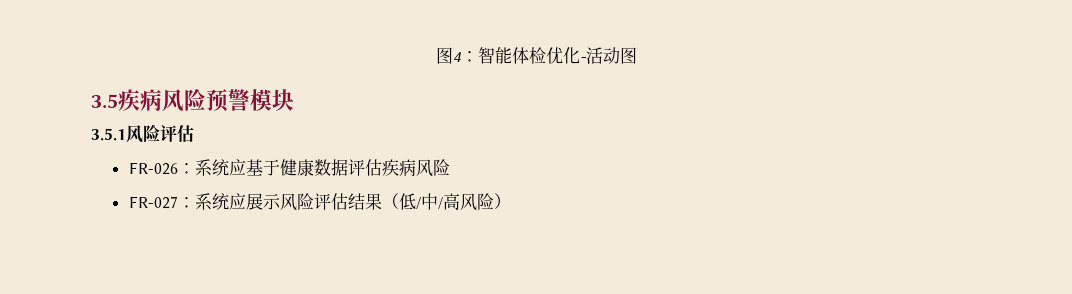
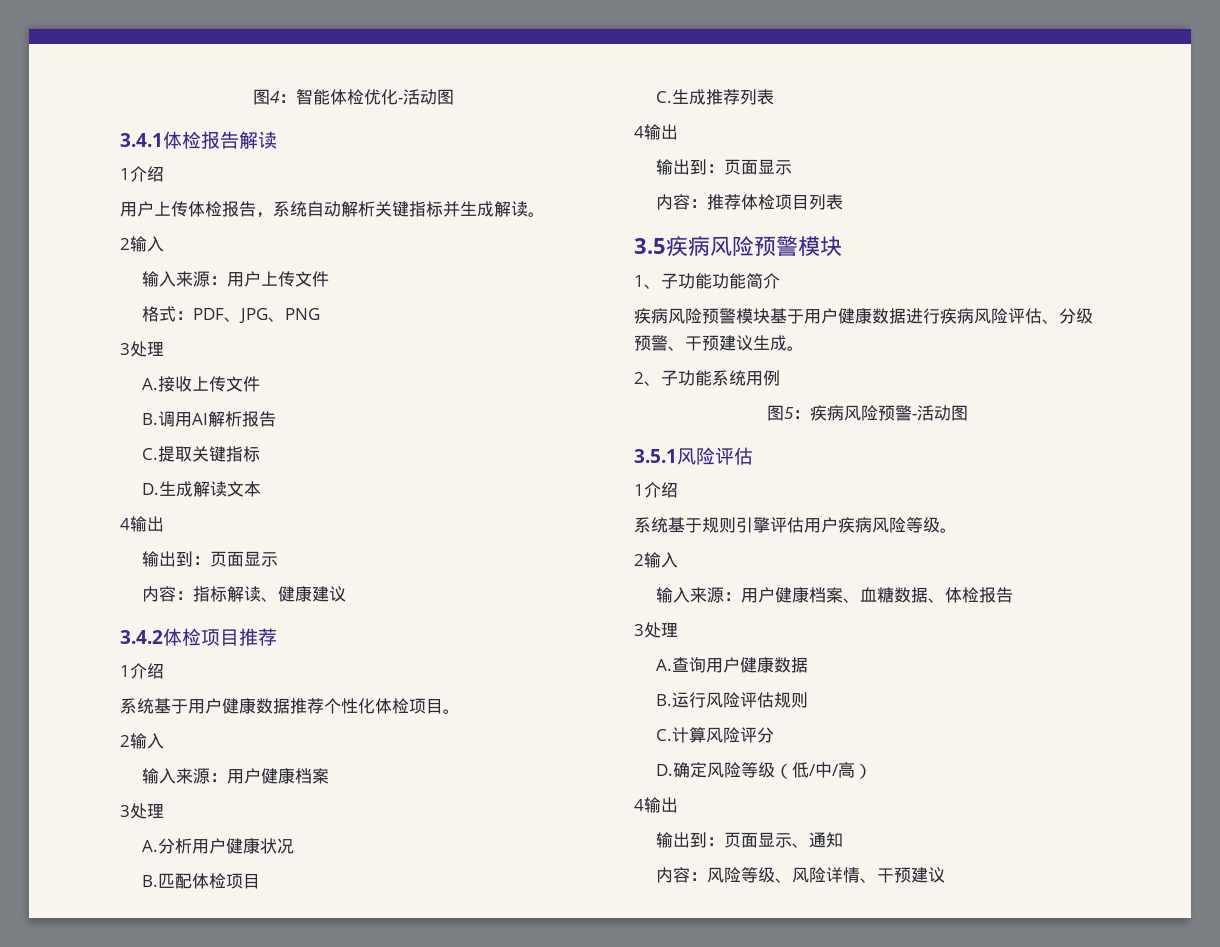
+ 3.4.1体检报告解读
+ 1介绍
+ 用户上传体检报告，系统自动解析关键指标并生成解读。
+ 2输入
+ 输入来源：用户上传文件
+ 格式：PDF、JPG、PNG
+ 3处理
+ A.接收上传文件
+ B.调用AI解析报告
+ C.提取关键指标
+ D.生成解读文本
+ 4输出
+ 输出到：页面显示
+ 内容：指标解读、健康建议
+ 3.4.2体检项目推荐
+ 1介绍
+ 系统基于用户健康数据推荐个性化体检项目。
+ 2输入
+ 输入来源：用户健康档案
+ 3处理
+ A.分析用户健康状况
+ B.匹配体检项目
+ C.生成推荐列表
+ 4输出
+ 输出到：页面显示
+ 内容：推荐体检项目列表
+ 1、子功能功能简介
+ 疾病风险预警模块基于用户健康数据进行疾病风险评估、分级预警、干预建议生成。
+ 2、子功能系统用例
+ 图5：疾病风险预警-活动图
  3.5.1风险评估
- FR-026：系统应基于健康数据评估疾病风险
- FR-027：系统应展示风险评估结果（低/中/高风险）
+ 1介绍
+ 系统基于规则引擎评估用户疾病风险等级。
+ 2输入
+ 输入来源：用户健康档案、血糖数据、体检报告
+ 3处理
+ A.查询用户健康数据
+ B.运行风险评估规则
+ C.计算风险评分
+ D.确定风险等级（低/中/高）
+ 4输出
+ 输出到：页面显示、通知
+ 内容：风险等级、风险详情、干预建议

